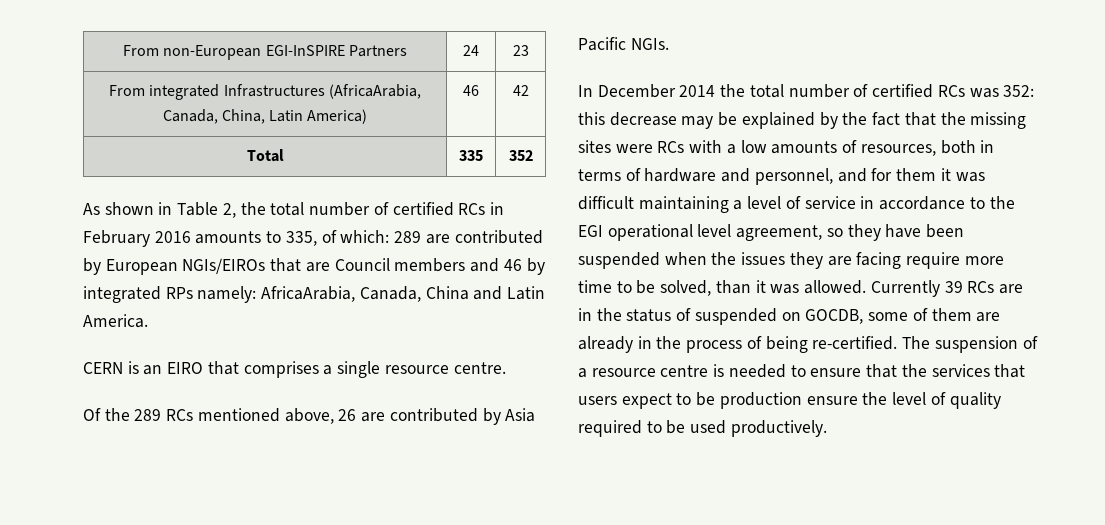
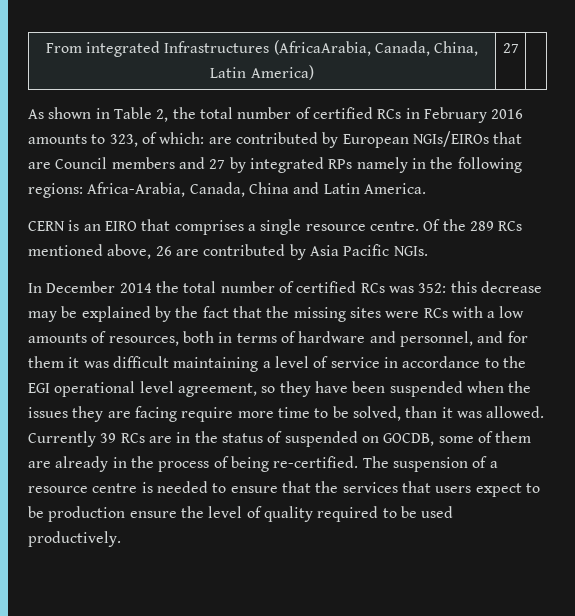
- From non-European EGI-InSPIRE Partners | 24 | 23
- From integrated Infrastructures (AfricaArabia, Canada, China, Latin America) | 46 | 42
- Total | 335 | 352
+ From integrated Infrastructures (AfricaArabia, Canada, China, Latin America) | 27 |
- As shown in Table 2, the total number of certified RCs in February 2016 amounts to 335, of which: 289 are contributed by European NGIs/EIROs that are Council members and 46 by integrated RPs namely: AfricaArabia, Canada, China and Latin America.
+ As shown in Table 2, the total number of certified RCs in February 2016 amounts to 323, of which: are contributed by European NGIs/EIROs that are Council members and 27 by integrated RPs namely in the following regions: Africa-Arabia, Canada, China and Latin America.
- CERN is an EIRO that comprises a single resource centre.
- Of the 289 RCs mentioned above, 26 are contributed by Asia Pacific NGIs.
+ CERN is an EIRO that comprises a single resource centre. Of the 289 RCs mentioned above, 26 are contributed by Asia Pacific NGIs.

